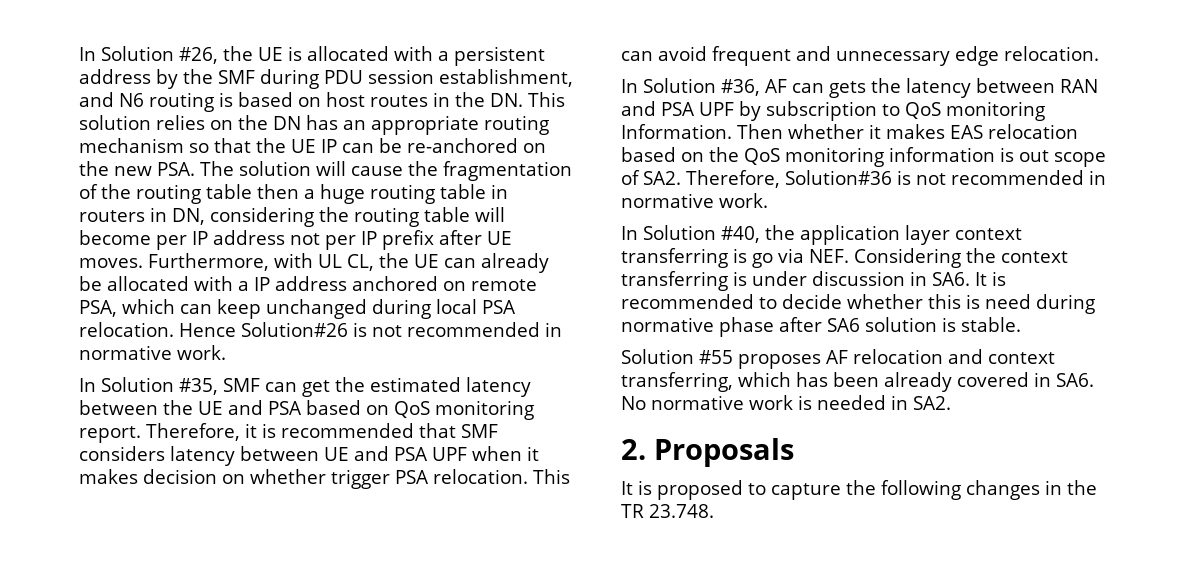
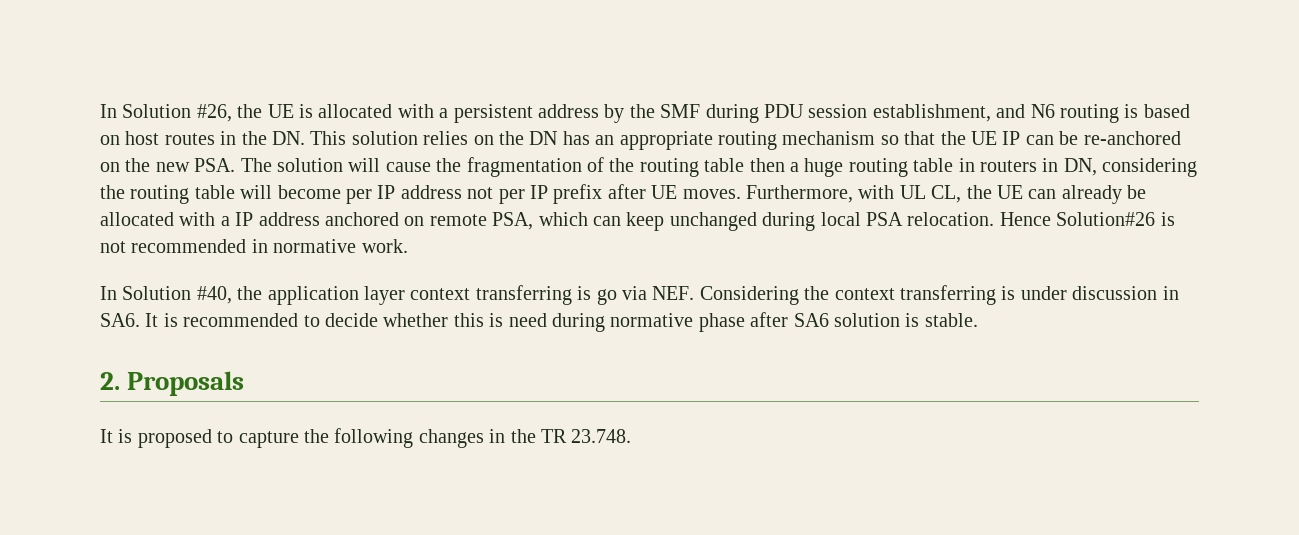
- In Solution #35, SMF can get the estimated latency between the UE and PSA based on QoS monitoring report. Therefore, it is recommended that SMF considers latency between UE and PSA UPF when it makes decision on whether trigger PSA relocation. This can avoid frequent and unnecessary edge relocation.
- In Solution #36, AF can gets the latency between RAN and PSA UPF by subscription to QoS monitoring Information. Then whether it makes EAS relocation based on the QoS monitoring information is out scope of SA2. Therefore, Solution#36 is not recommended in normative work.
- Solution #55 proposes AF relocation and context transferring, which has been already covered in SA6. No normative work is needed in SA2.

